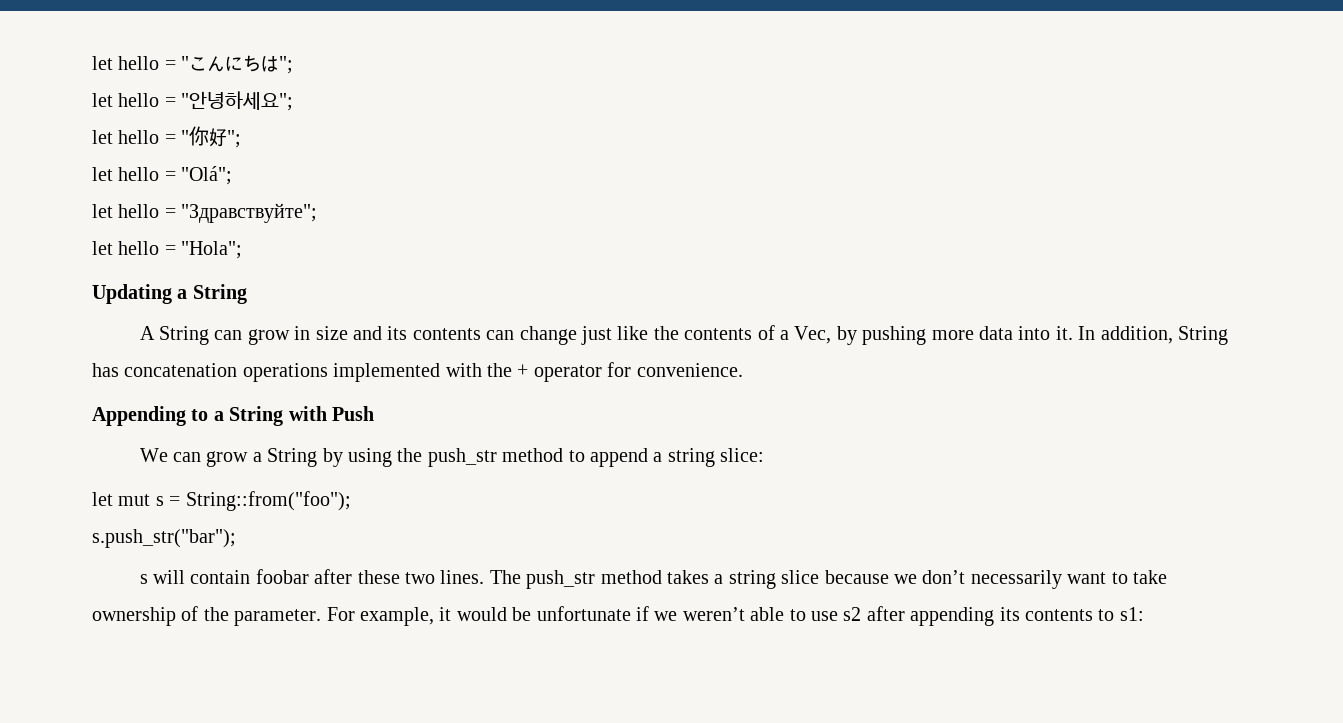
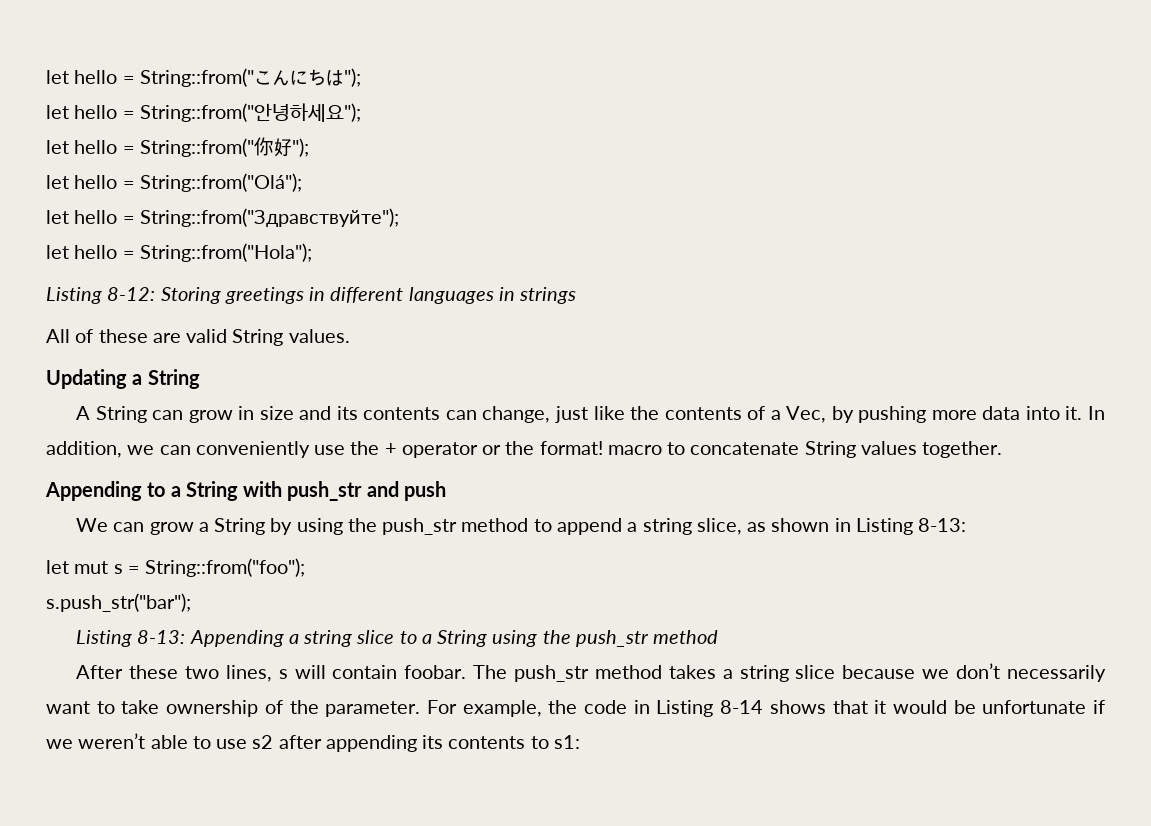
- let hello = "こんにちは";
- let hello = "안녕하세요";
- let hello = "你好";
- let hello = "Olá";
- let hello = "Здравствуйте";
- let hello = "Hola";
+ let hello = String::from("こんにちは");
+ let hello = String::from("안녕하세요");
+ let hello = String::from("你好");
+ let hello = String::from("Olá");
+ let hello = String::from("Здравствуйте");
+ let hello = String::from("Hola");
+ Listing 8-12: Storing greetings in different languages in strings
+ All of these are valid String values.
- A String can grow in size and its contents can change just like the contents of a Vec, by pushing more data into it.
+ A String can grow in size and its contents can change, just like the contents of a Vec, by pushing more data into it.
- In addition, String has concatenation operations implemented with the + operator for convenience.
+ In addition, we can conveniently use the + operator or the format! macro to concatenate String values together.
- Appending to a String with Push
+ Appending to a String with push_str and push
- We can grow a String by using the push_str method to append a string slice:
+ We can grow a String by using the push_str method to append a string slice, as shown in Listing 8-13:
- s will contain foobar after these two lines.
+ Listing 8-13: Appending a string slice to a String using the push_str method
+ After these two lines, s will contain foobar.
- For example, it would be unfortunate if we weren’t able to use s2 after appending its contents to s1:
+ For example, the code in Listing 8-14 shows that it would be unfortunate if we weren’t able to use s2 after appending its contents to s1:

